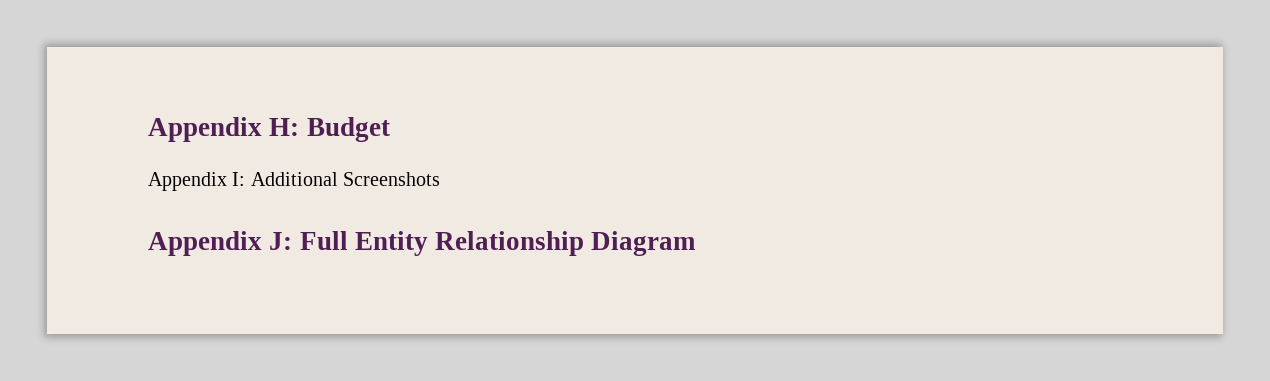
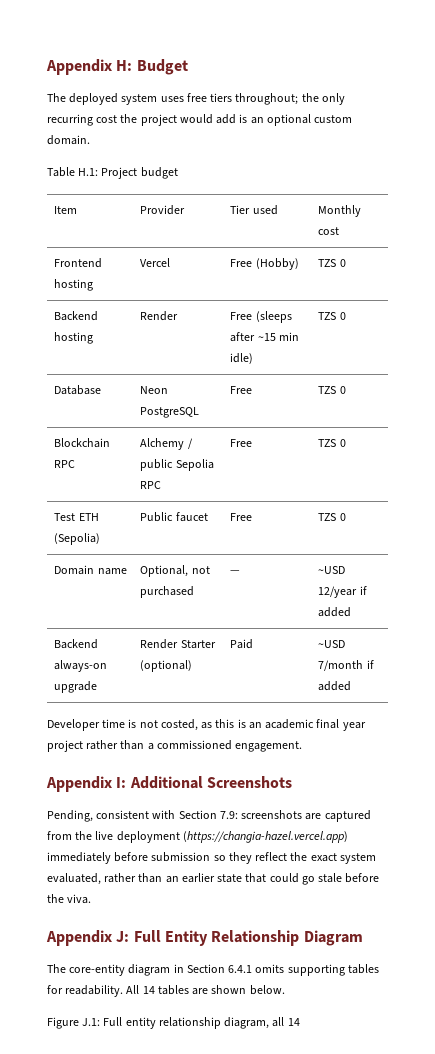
+ The deployed system uses free tiers throughout; the only recurring cost the project would add is an optional custom domain.
+ Table H.1: Project budget
+ Item | Provider | Tier used | Monthly cost
+ Frontend hosting | Vercel | Free (Hobby) | TZS 0
+ Backend hosting | Render | Free (sleeps after ~15 min idle) | TZS 0
+ Database | Neon PostgreSQL | Free | TZS 0
+ Blockchain RPC | Alchemy / public Sepolia RPC | Free | TZS 0
+ Test ETH (Sepolia) | Public faucet | Free | TZS 0
+ Domain name | Optional, not purchased | — | ~USD 12/year if added
+ Backend always-on upgrade | Render Starter (optional) | Paid | ~USD 7/month if added
+ Developer time is not costed, as this is an academic final year project rather than a commissioned engagement.
  Appendix I: Additional Screenshots
+ Pending, consistent with Section 7.9: screenshots are captured from the live deployment (https://changia-hazel.vercel.app) immediately before submission so they reflect the exact system evaluated, rather than an earlier state that could go stale before the viva.
+ The core-entity diagram in Section 6.4.1 omits supporting tables for readability. All 14 tables are shown below.
+ Figure J.1: Full entity relationship diagram, all 14

